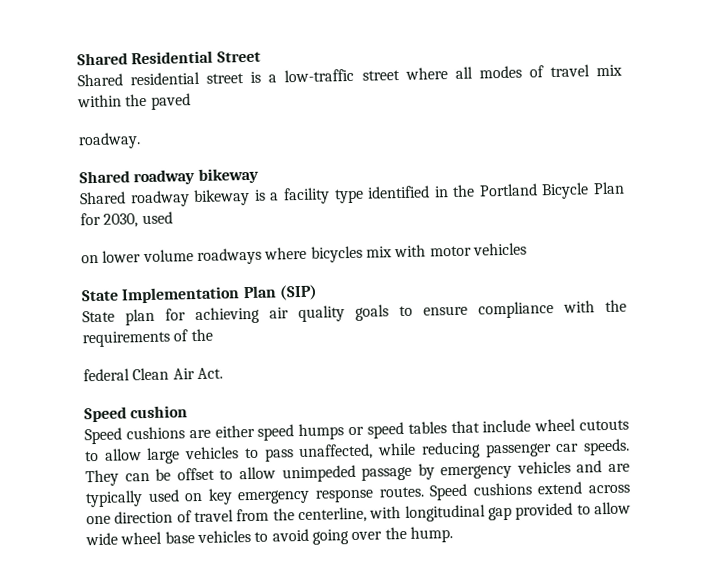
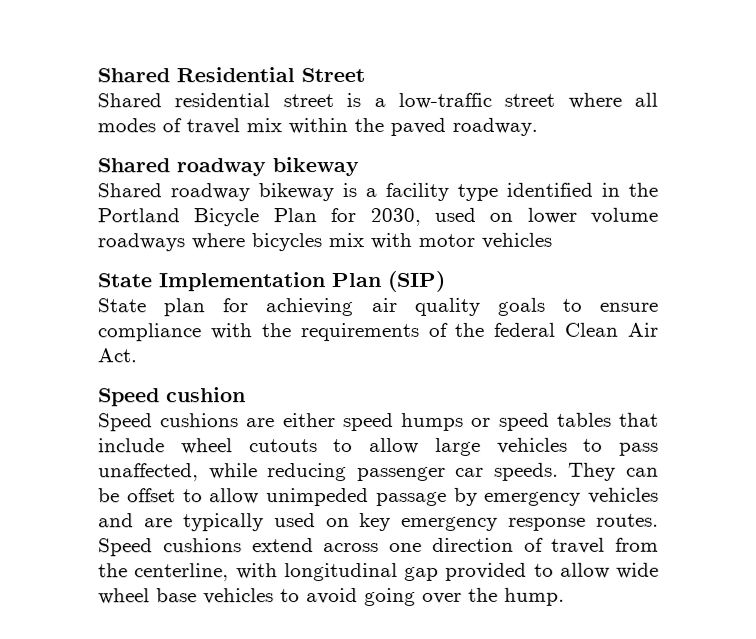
- Shared residential street is a low-traffic street where all modes of travel mix within the paved
- roadway.
+ Shared residential street is a low-traffic street where all modes of travel mix within the paved roadway.
- Shared roadway bikeway is a facility type identified in the Portland Bicycle Plan for 2030, used
- on lower volume roadways where bicycles mix with motor vehicles
+ Shared roadway bikeway is a facility type identified in the Portland Bicycle Plan for 2030, used on lower volume roadways where bicycles mix with motor vehicles
- State plan for achieving air quality goals to ensure compliance with the requirements of the
- federal Clean Air Act.
+ State plan for achieving air quality goals to ensure compliance with the requirements of the federal Clean Air Act.

